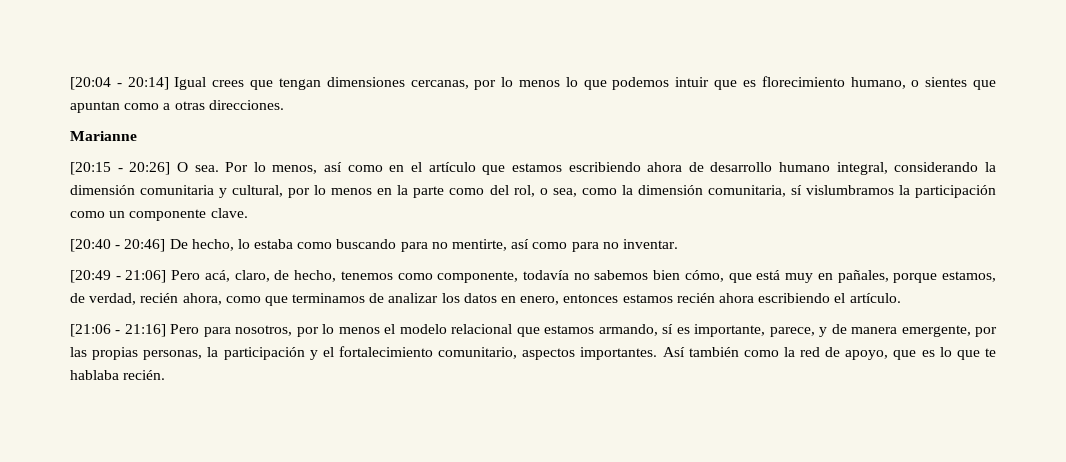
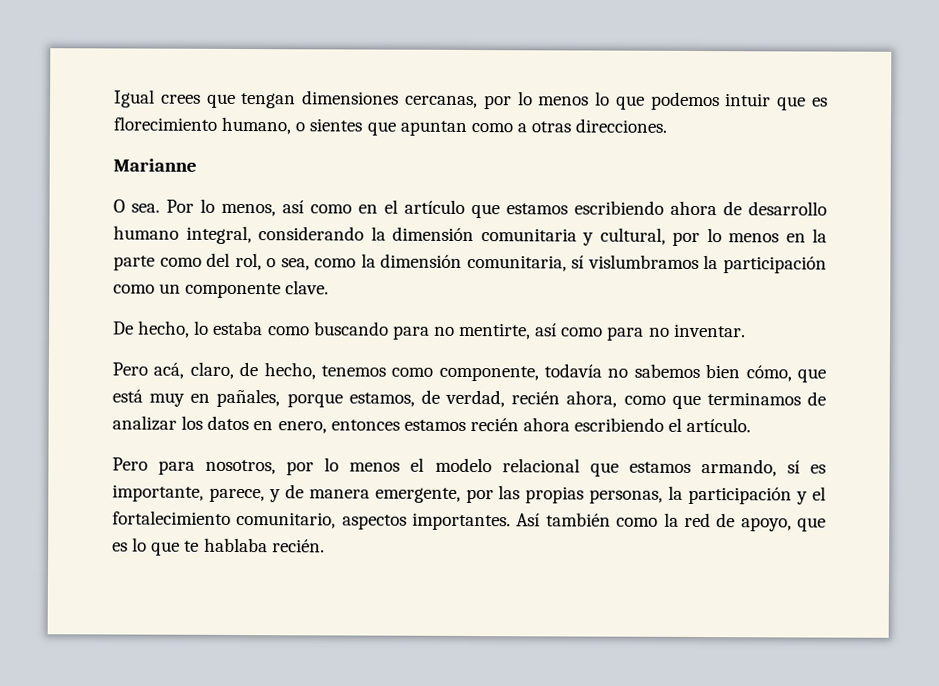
- [20:04 - 20:14] Igual crees que tengan dimensiones cercanas, por lo menos lo que podemos intuir que es florecimiento humano, o sientes que apuntan como a otras direcciones.
+ Igual crees que tengan dimensiones cercanas, por lo menos lo que podemos intuir que es florecimiento humano, o sientes que apuntan como a otras direcciones.
- [20:15 - 20:26] O sea.
+ O sea.
- [20:40 - 20:46] De hecho, lo estaba como buscando para no mentirte, así como para no inventar.
+ De hecho, lo estaba como buscando para no mentirte, así como para no inventar.
- [20:49 - 21:06] Pero acá, claro, de hecho, tenemos como componente, todavía no sabemos bien cómo, que está muy en pañales, porque estamos, de verdad, recién ahora, como que terminamos de analizar los datos en enero, entonces estamos recién ahora escribiendo el artículo.
+ Pero acá, claro, de hecho, tenemos como componente, todavía no sabemos bien cómo, que está muy en pañales, porque estamos, de verdad, recién ahora, como que terminamos de analizar los datos en enero, entonces estamos recién ahora escribiendo el artículo.
- [21:06 - 21:16] Pero para nosotros, por lo menos el modelo relacional que estamos armando, sí es importante, parece, y de manera emergente, por las propias personas, la participación y el fortalecimiento comunitario, aspectos importantes.
+ Pero para nosotros, por lo menos el modelo relacional que estamos armando, sí es importante, parece, y de manera emergente, por las propias personas, la participación y el fortalecimiento comunitario, aspectos importantes.

